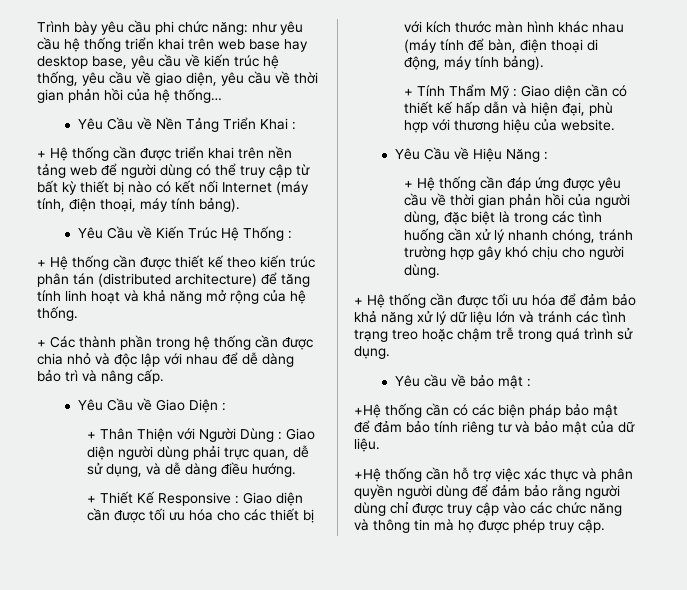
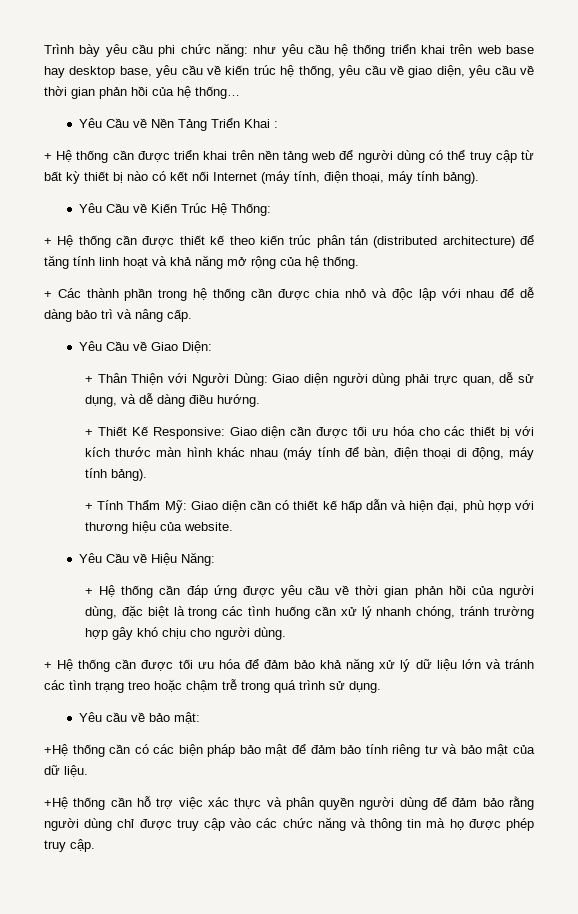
- Yêu Cầu về Kiến Trúc Hệ Thống :
+ Yêu Cầu về Kiến Trúc Hệ Thống:
- Yêu Cầu về Giao Diện :
+ Yêu Cầu về Giao Diện:
- + Thân Thiện với Người Dùng : Giao diện người dùng phải trực quan, dễ sử dụng, và dễ dàng điều hướng.
+ + Thân Thiện với Người Dùng: Giao diện người dùng phải trực quan, dễ sử dụng, và dễ dàng điều hướng.
- + Thiết Kế Responsive : Giao diện cần được tối ưu hóa cho các thiết bị với kích thước màn hình khác nhau (máy tính để bàn, điện thoại di động, máy tính bảng).
+ + Thiết Kế Responsive: Giao diện cần được tối ưu hóa cho các thiết bị với kích thước màn hình khác nhau (máy tính để bàn, điện thoại di động, máy tính bảng).
- + Tính Thẩm Mỹ : Giao diện cần có thiết kế hấp dẫn và hiện đại, phù hợp với thương hiệu của website.
+ + Tính Thẩm Mỹ: Giao diện cần có thiết kế hấp dẫn và hiện đại, phù hợp với thương hiệu của website.
- Yêu Cầu về Hiệu Năng :
+ Yêu Cầu về Hiệu Năng:
- Yêu cầu về bảo mật :
+ Yêu cầu về bảo mật:

